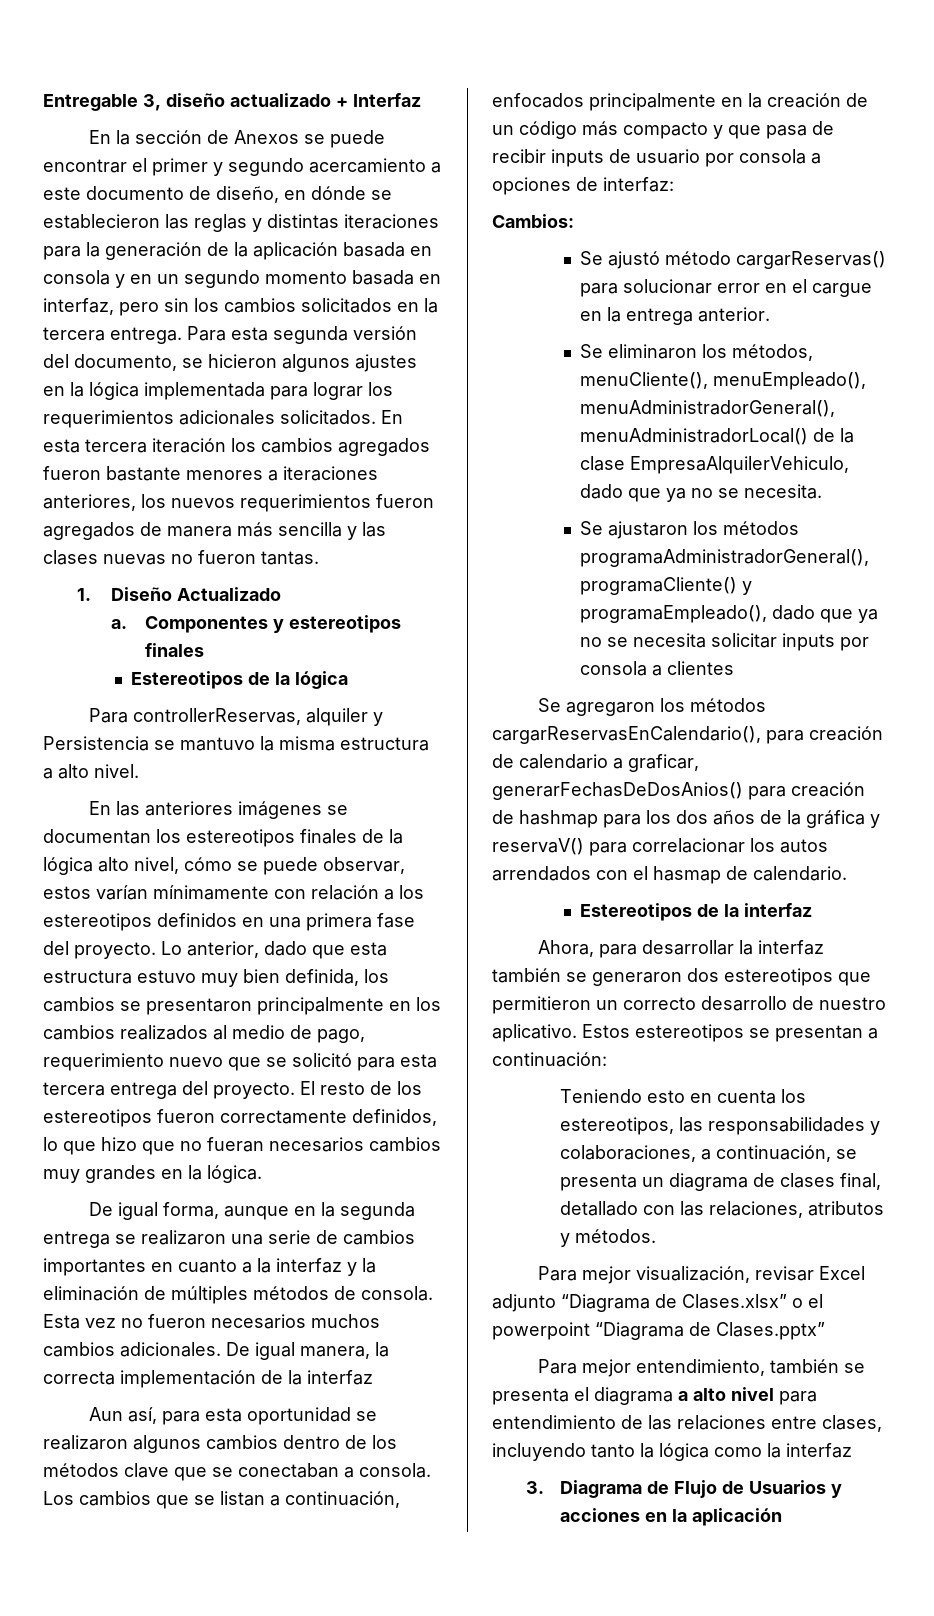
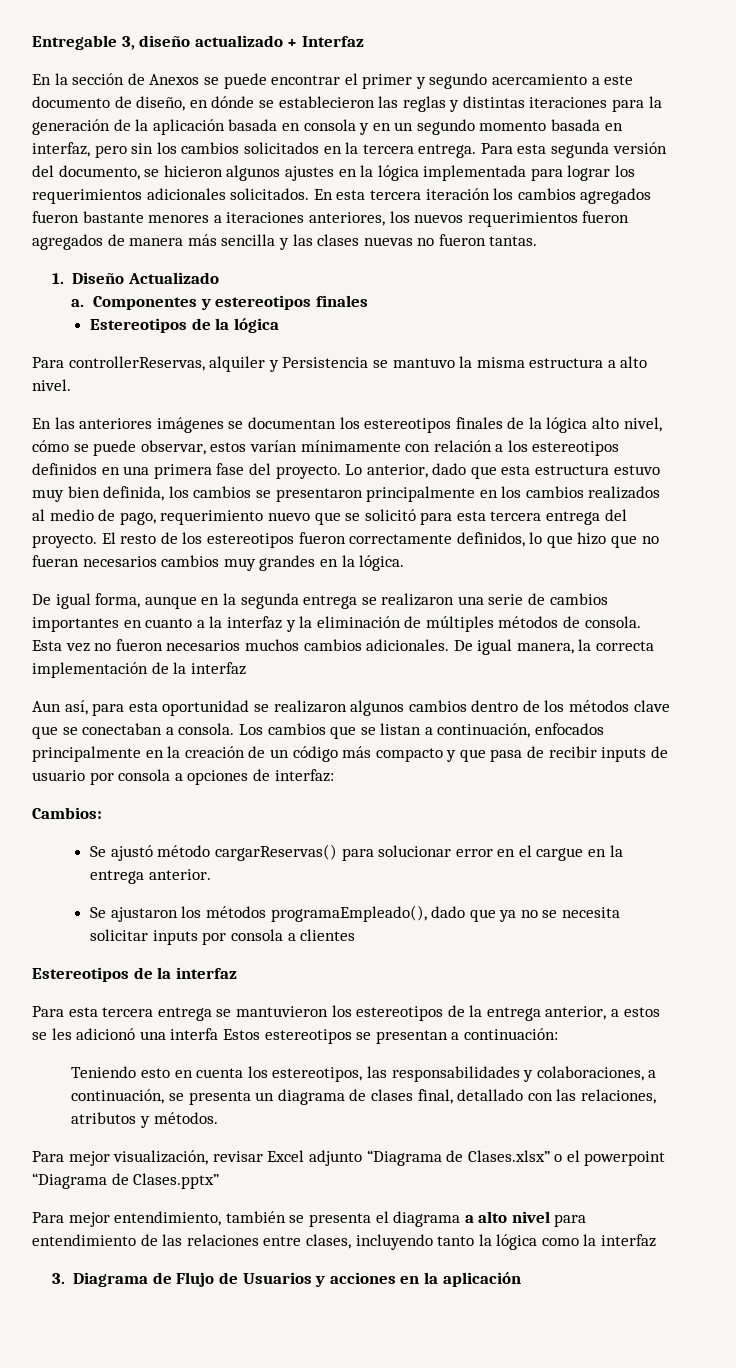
- Se eliminaron los métodos, menuCliente(), menuEmpleado(), menuAdministradorGeneral(), menuAdministradorLocal() de la clase EmpresaAlquilerVehiculo, dado que ya no se necesita.
- Se ajustaron los métodos programaAdministradorGeneral(), programaCliente() y programaEmpleado(), dado que ya no se necesita solicitar inputs por consola a clientes
+ Se ajustaron los métodos programaEmpleado(), dado que ya no se necesita solicitar inputs por consola a clientes
- Se agregaron los métodos cargarReservasEnCalendario(), para creación de calendario a graficar, generarFechasDeDosAnios() para creación de hashmap para los dos años de la gráfica y reservaV() para correlacionar los autos arrendados con el hasmap de calendario.
  Estereotipos de la interfaz
- Ahora, para desarrollar la interfaz también se generaron dos estereotipos que permitieron un correcto desarrollo de nuestro aplicativo. Estos estereotipos se presentan a continuación:
+ Para esta tercera entrega se mantuvieron los estereotipos de la entrega anterior, a estos se les adicionó una interfa Estos estereotipos se presentan a continuación:

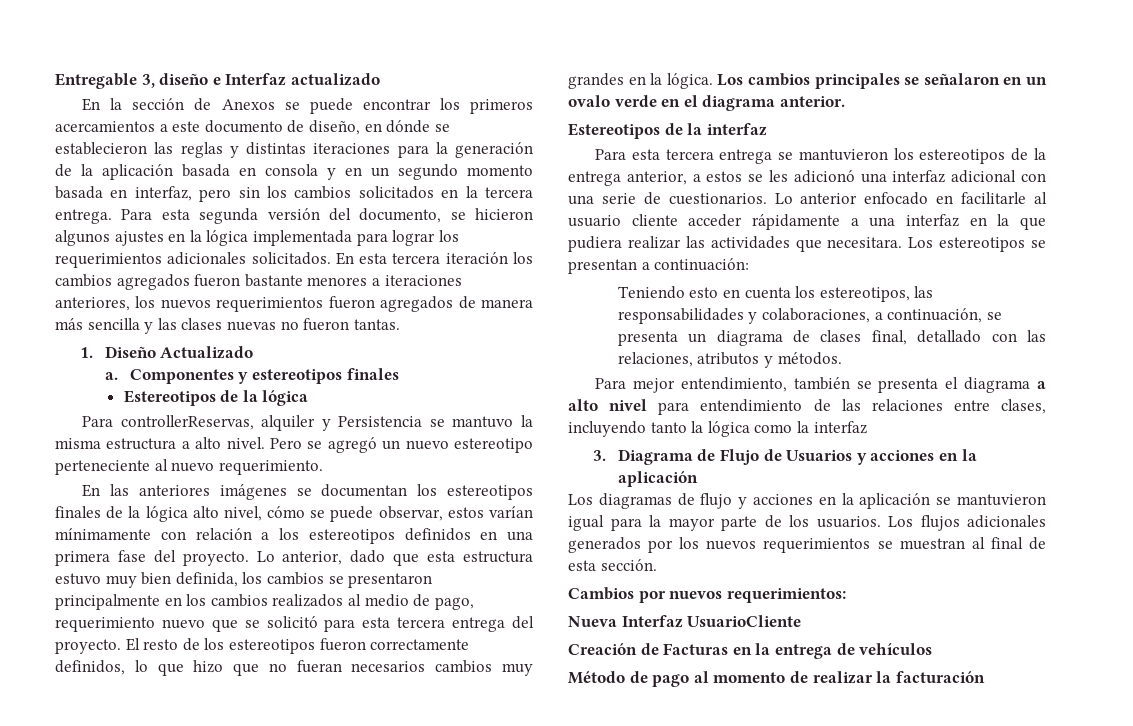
- Entregable 3, diseño actualizado + Interfaz
+ Entregable 3, diseño e Interfaz actualizado
- En la sección de Anexos se puede encontrar el primer y segundo acercamiento a este documento de diseño, en dónde se establecieron las reglas y distintas iteraciones para la generación de la aplicación basada en consola y en un segundo momento basada en interfaz, pero sin los cambios solicitados en la tercera entrega.
+ En la sección de Anexos se puede encontrar los primeros acercamientos a este documento de diseño, en dónde se establecieron las reglas y distintas iteraciones para la generación de la aplicación basada en consola y en un segundo momento basada en interfaz, pero sin los cambios solicitados en la tercera entrega.
+ Pero se agregó un nuevo estereotipo perteneciente al nuevo requerimiento.
- El resto de los estereotipos fueron correctamente definidos, lo que hizo que no fueran necesarios cambios muy grandes en la lógica.
- De igual forma, aunque en la segunda entrega se realizaron una serie de cambios importantes en cuanto a la interfaz y la eliminación de múltiples métodos de consola. Esta vez no fueron necesarios muchos cambios adicionales. De igual manera, la correcta implementación de la interfaz
- Aun así, para esta oportunidad se realizaron algunos cambios dentro de los métodos clave que se conectaban a consola. Los cambios que se listan a continuación, enfocados principalmente en la creación de un código más compacto y que pasa de recibir inputs de usuario por consola a opciones de interfaz:
- Cambios:
- Se ajustó método cargarReservas() para solucionar error en el cargue en la entrega anterior.
- Se ajustaron los métodos programaEmpleado(), dado que ya no se necesita solicitar inputs por consola a clientes
+ El resto de los estereotipos fueron correctamente definidos, lo que hizo que no fueran necesarios cambios muy grandes en la lógica. Los cambios principales se señalaron en un ovalo verde en el diagrama anterior.
- Para esta tercera entrega se mantuvieron los estereotipos de la entrega anterior, a estos se les adicionó una interfa Estos estereotipos se presentan a continuación:
+ Para esta tercera entrega se mantuvieron los estereotipos de la entrega anterior, a estos se les adicionó una interfaz adicional con una serie de cuestionarios. Lo anterior enfocado en facilitarle al usuario cliente acceder rápidamente a una interfaz en la que pudiera realizar las actividades que necesitara. Los estereotipos se presentan a continuación:
- Para mejor visualización, revisar Excel adjunto “Diagrama de Clases.xlsx” o el powerpoint “Diagrama de Clases.pptx”
+ Los diagramas de flujo y acciones en la aplicación se mantuvieron igual para la mayor parte de los usuarios. Los flujos adicionales generados por los nuevos requerimientos se muestran al final de esta sección.
+ Cambios por nuevos requerimientos:
+ Nueva Interfaz UsuarioCliente
+ Creación de Facturas en la entrega de vehículos
+ Método de pago al momento de realizar la facturación

